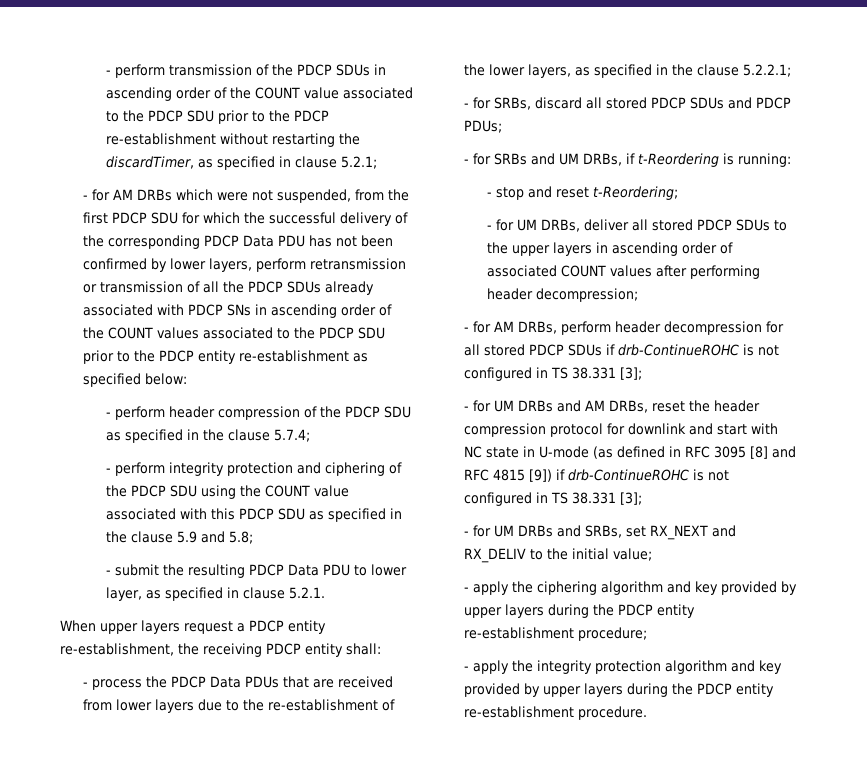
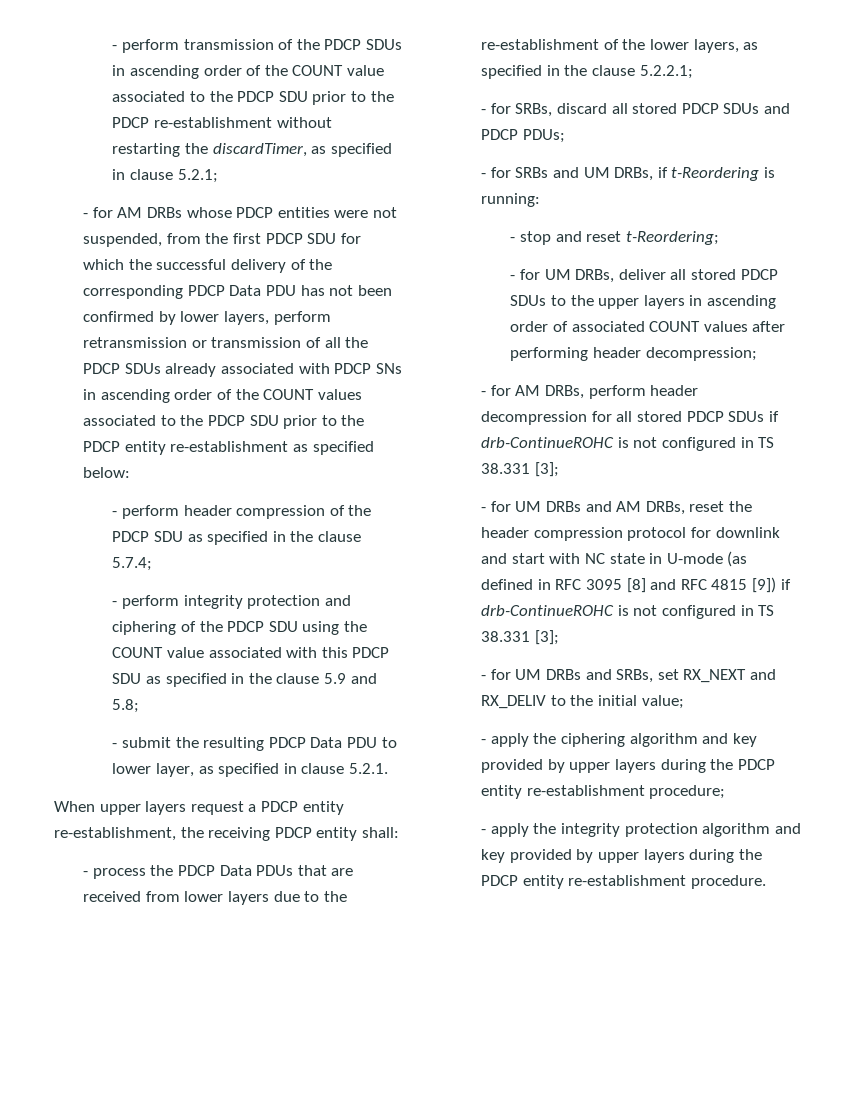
- - for AM DRBs which were not suspended, from the first PDCP SDU for which the successful delivery of the corresponding PDCP Data PDU has not been confirmed by lower layers, perform retransmission or transmission of all the PDCP SDUs already associated with PDCP SNs in ascending order of the COUNT values associated to the PDCP SDU prior to the PDCP entity re-establishment as specified below:
+ - for AM DRBs whose PDCP entities were not suspended, from the first PDCP SDU for which the successful delivery of the corresponding PDCP Data PDU has not been confirmed by lower layers, perform retransmission or transmission of all the PDCP SDUs already associated with PDCP SNs in ascending order of the COUNT values associated to the PDCP SDU prior to the PDCP entity re-establishment as specified below:

